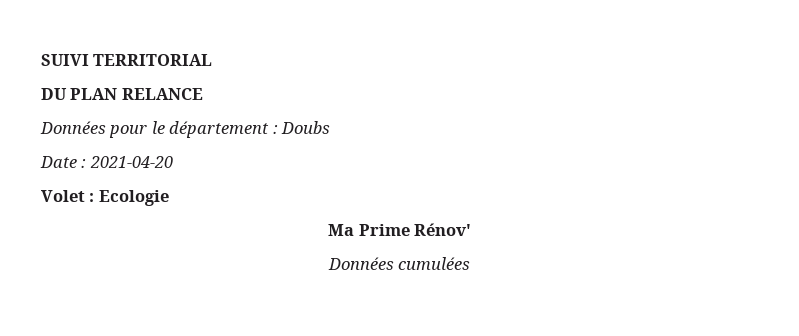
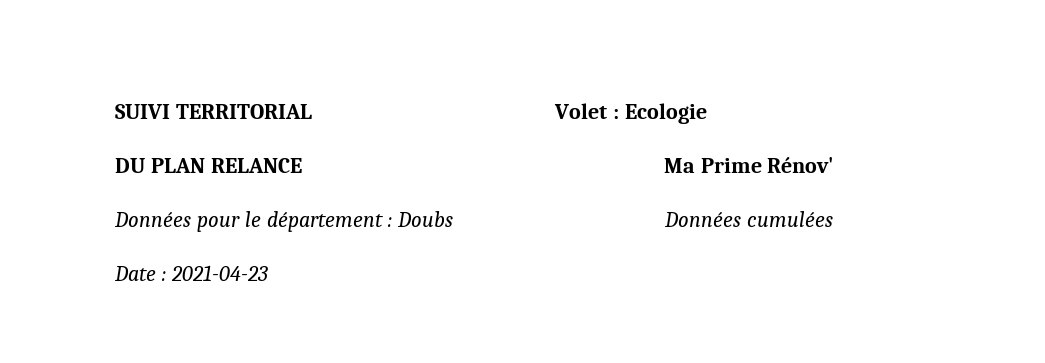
- Date : 2021-04-20
+ Date : 2021-04-23

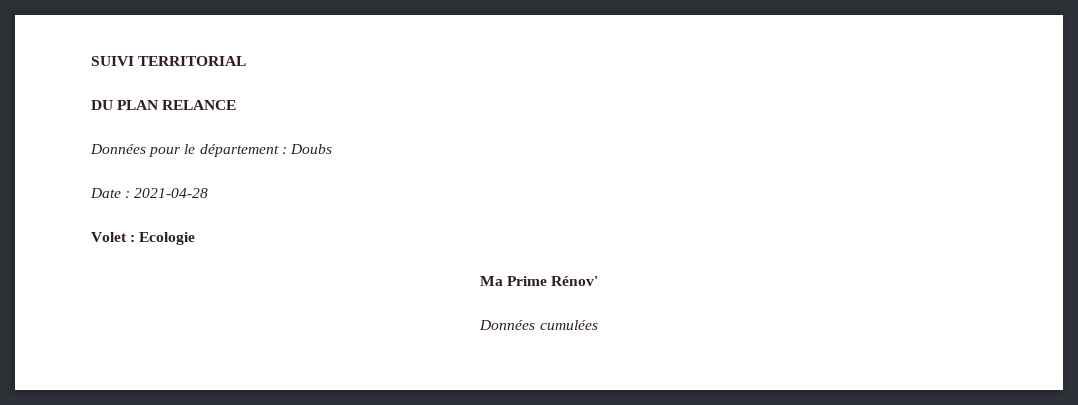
- Date : 2021-04-23
+ Date : 2021-04-28

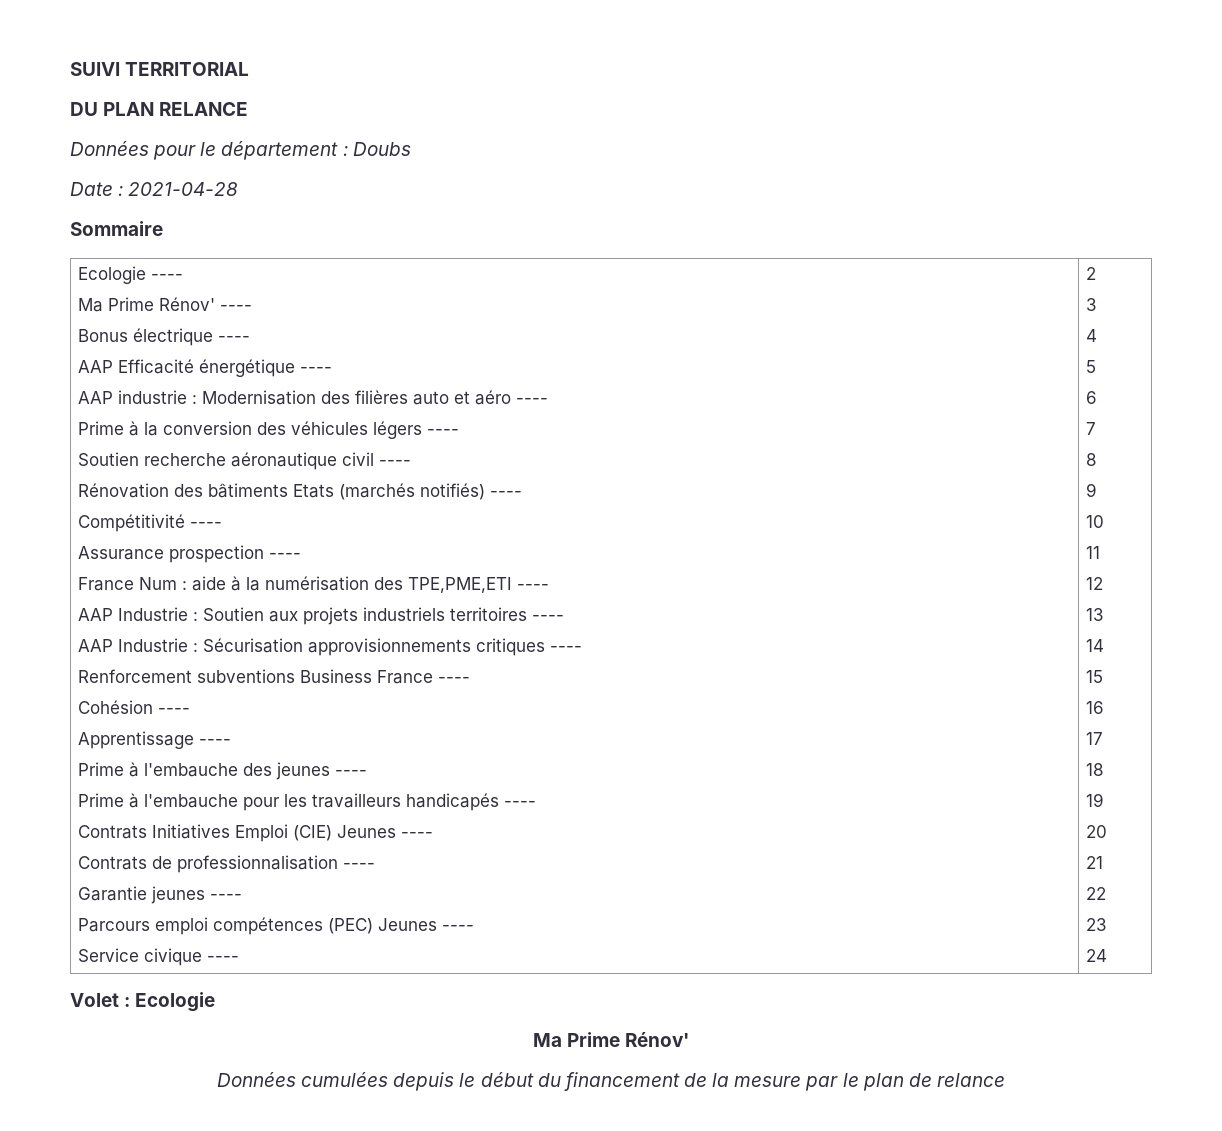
+ Sommaire
+ Ecologie ----
+ Ma Prime Rénov' ----
+ Bonus électrique ----
+ AAP Efficacité énergétique ----
+ AAP industrie : Modernisation des filières auto et aéro ----
+ Prime à la conversion des véhicules légers ----
+ Soutien recherche aéronautique civil ----
+ Rénovation des bâtiments Etats (marchés notifiés) ----
+ Compétitivité ----
+ Assurance prospection ----
+ France Num : aide à la numérisation des TPE,PME,ETI ----
+ AAP Industrie : Soutien aux projets industriels territoires ----
+ AAP Industrie : Sécurisation approvisionnements critiques ----
+ Renforcement subventions Business France ----
+ Cohésion ----
+ Apprentissage ----
+ Prime à l'embauche des jeunes ----
+ Prime à l'embauche pour les travailleurs handicapés ----
+ Contrats Initiatives Emploi (CIE) Jeunes ----
+ Contrats de professionnalisation ----
+ Garantie jeunes ----
+ Parcours emploi compétences (PEC) Jeunes ----
+ Service civique ---- | 2
+ 3
+ 4
+ 5
+ 6
+ 7
+ 8
+ 9
+ 10
+ 11
+ 12
+ 13
+ 14
+ 15
+ 16
+ 17
+ 18
+ 19
+ 20
+ 21
+ 22
+ 23
+ 24
- Données cumulées
+ Données cumulées depuis le début du financement de la mesure par le plan de relance

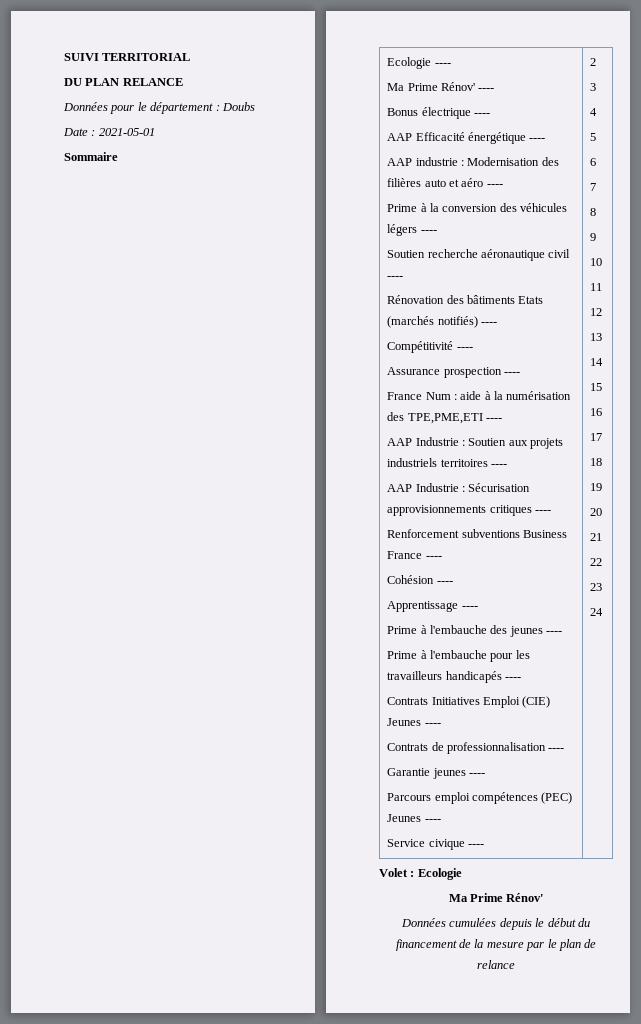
- Date : 2021-04-28
+ Date : 2021-05-01

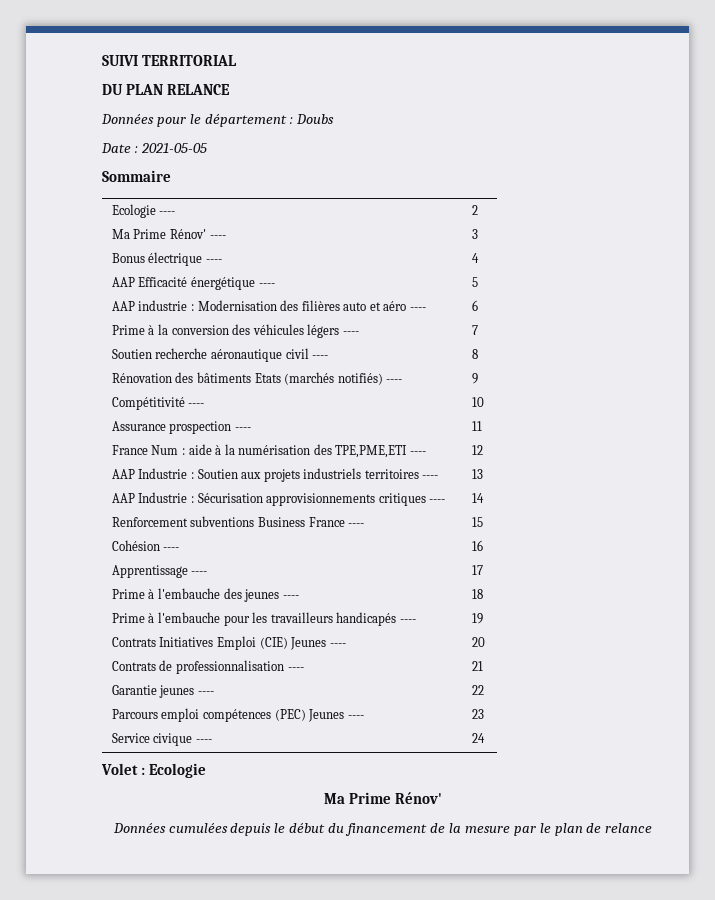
- Date : 2021-05-01
+ Date : 2021-05-05

